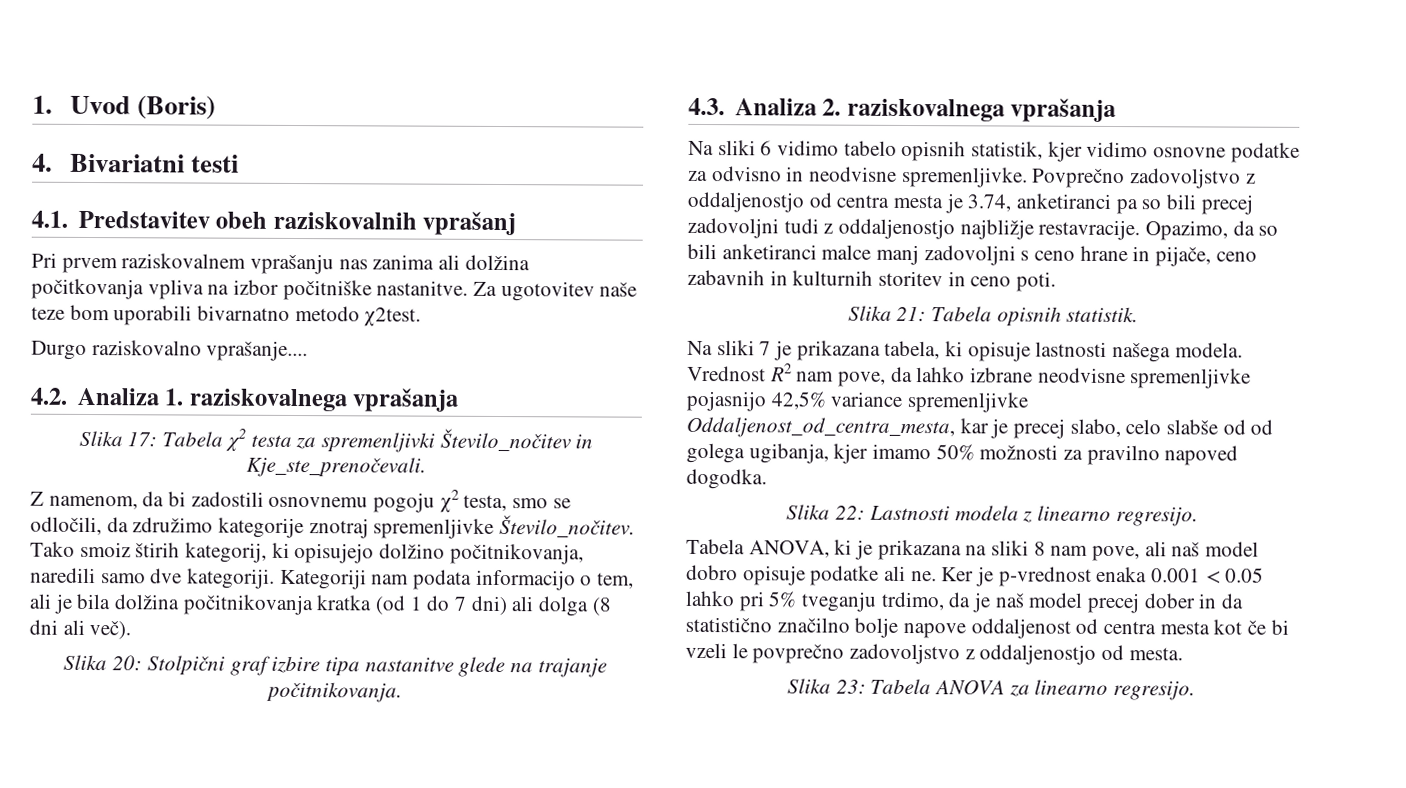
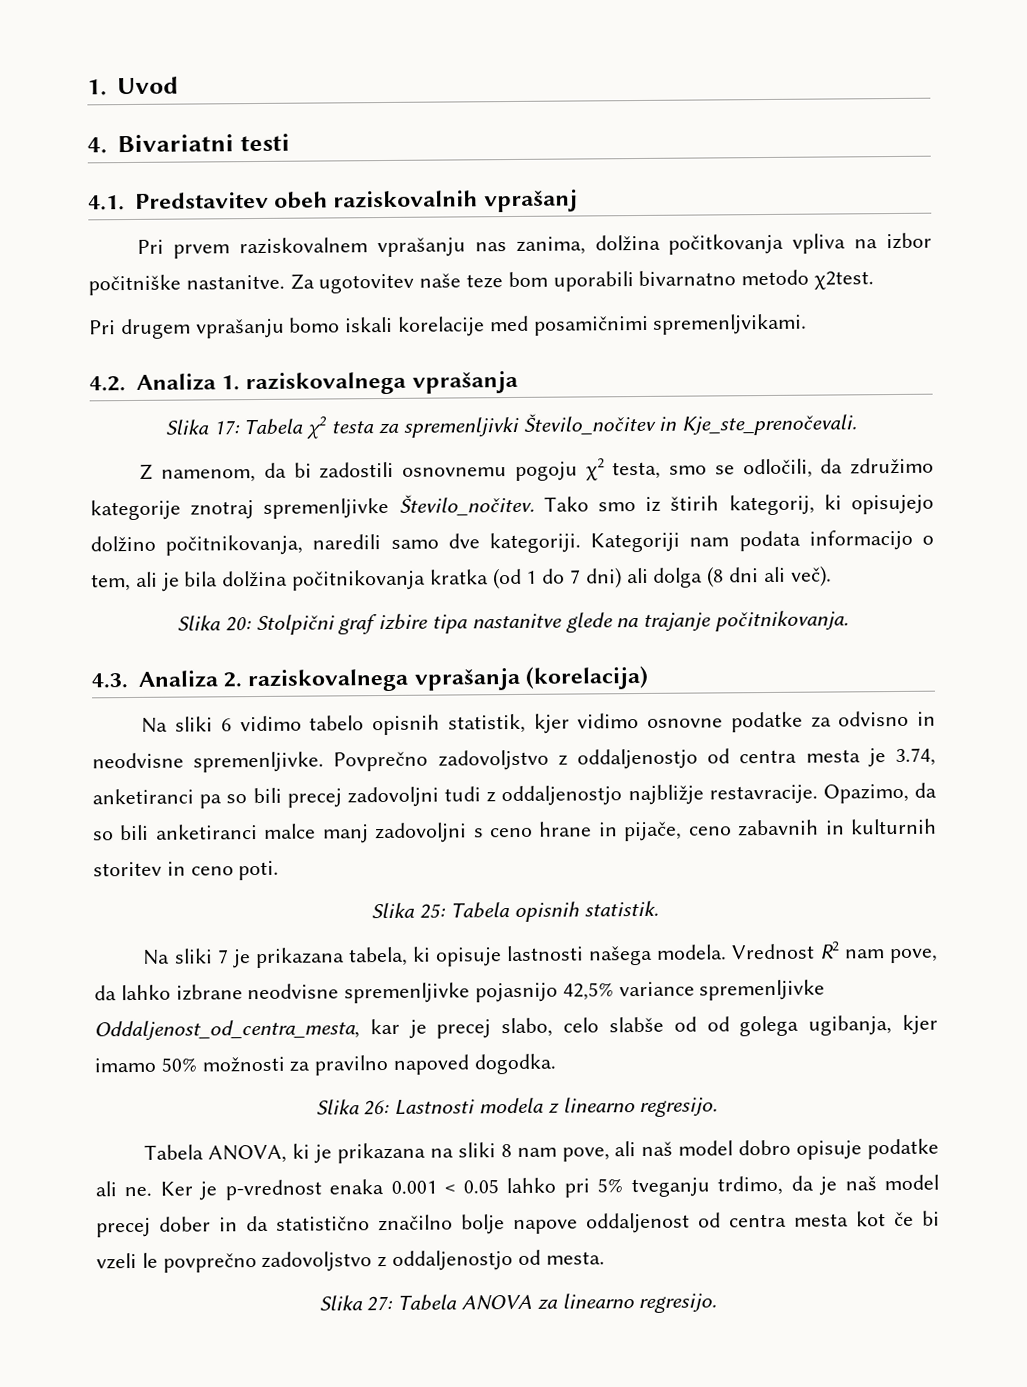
- 1. Uvod (Boris)
+ 1. Uvod
- Pri prvem raziskovalnem vprašanju nas zanima ali dolžina počitkovanja vpliva na izbor počitniške nastanitve.
+ Pri prvem raziskovalnem vprašanju nas zanima, dolžina počitkovanja vpliva na izbor počitniške nastanitve.
- Durgo raziskovalno vprašanje....
+ Pri drugem vprašanju bomo iskali korelacije med posamičnimi spremenljvikami.
- Tako smoiz štirih kategorij, ki opisujejo dolžino počitnikovanja, naredili samo dve kategoriji.
+ Tako smo iz štirih kategorij, ki opisujejo dolžino počitnikovanja, naredili samo dve kategoriji.
- 4.3. Analiza 2. raziskovalnega vprašanja
+ 4.3. Analiza 2. raziskovalnega vprašanja (korelacija)
- Slika 21: Tabela opisnih statistik.
+ Slika 25: Tabela opisnih statistik.
- Slika 22: Lastnosti modela z linearno regresijo.
+ Slika 26: Lastnosti modela z linearno regresijo.
- Slika 23: Tabela ANOVA za linearno regresijo.
+ Slika 27: Tabela ANOVA za linearno regresijo.

